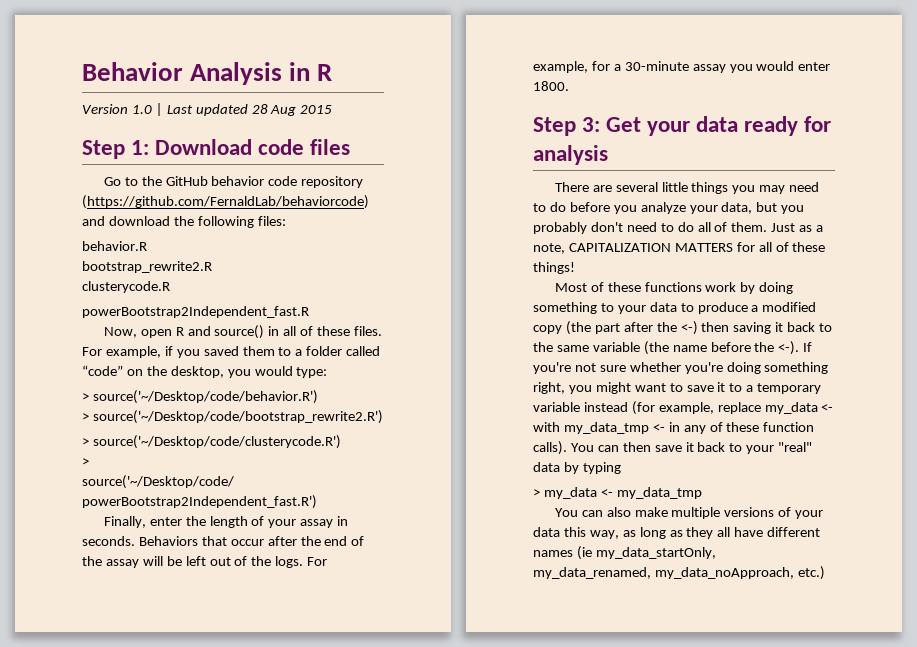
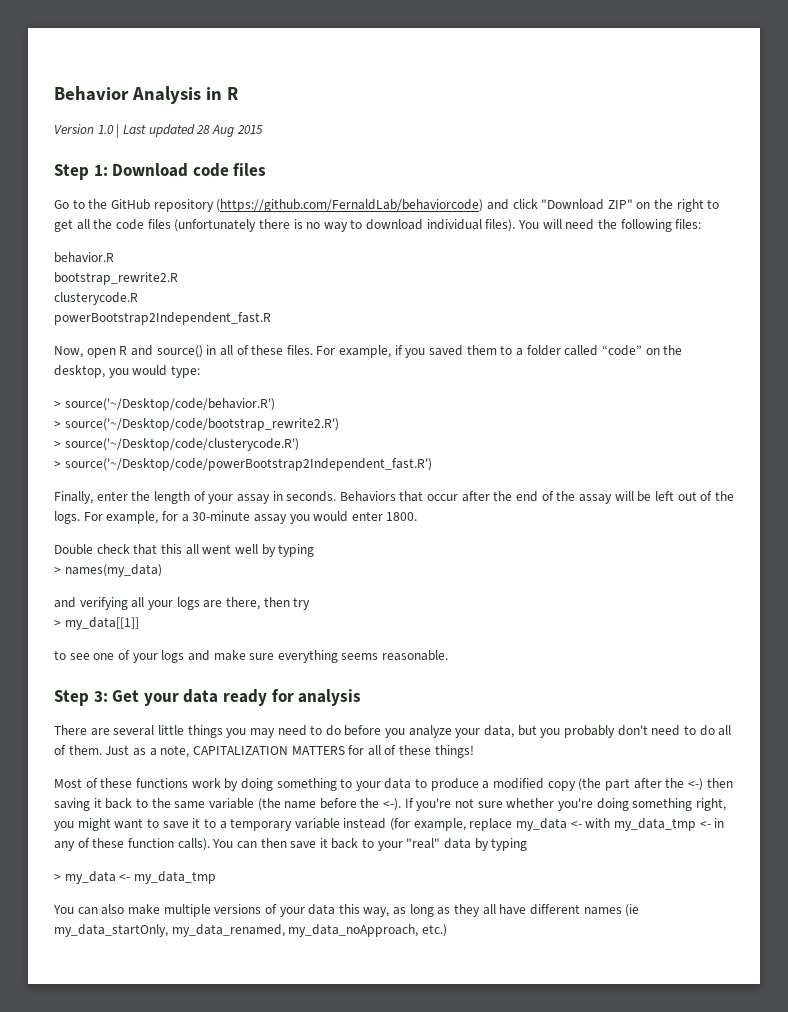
- Go to the GitHub behavior code repository (https://github.com/FernaldLab/behaviorcode) and download the following files:
+ Go to the GitHub repository (https://github.com/FernaldLab/behaviorcode) and click "Download ZIP" on the right to get all the code files (unfortunately there is no way to download individual files). You will need the following files:
+ Double check that this all went well by typing
+ > names(my_data)
+ and verifying all your logs are there, then try
+ > my_data[[1]]
+ to see one of your logs and make sure everything seems reasonable.

